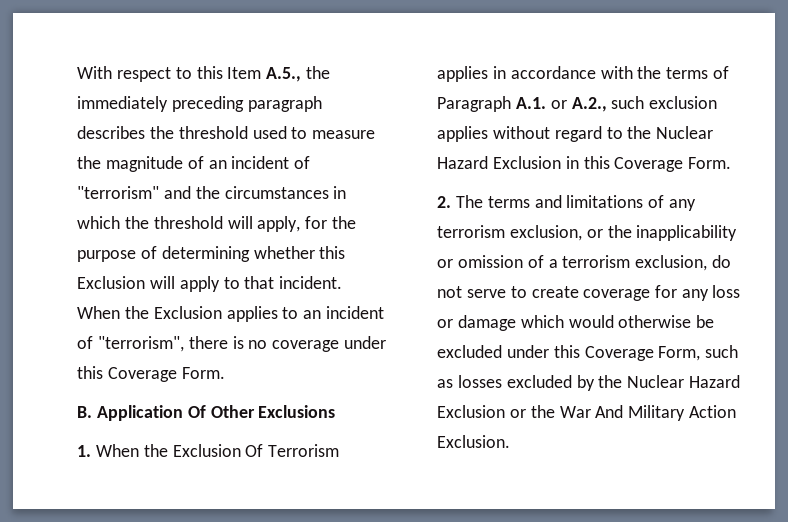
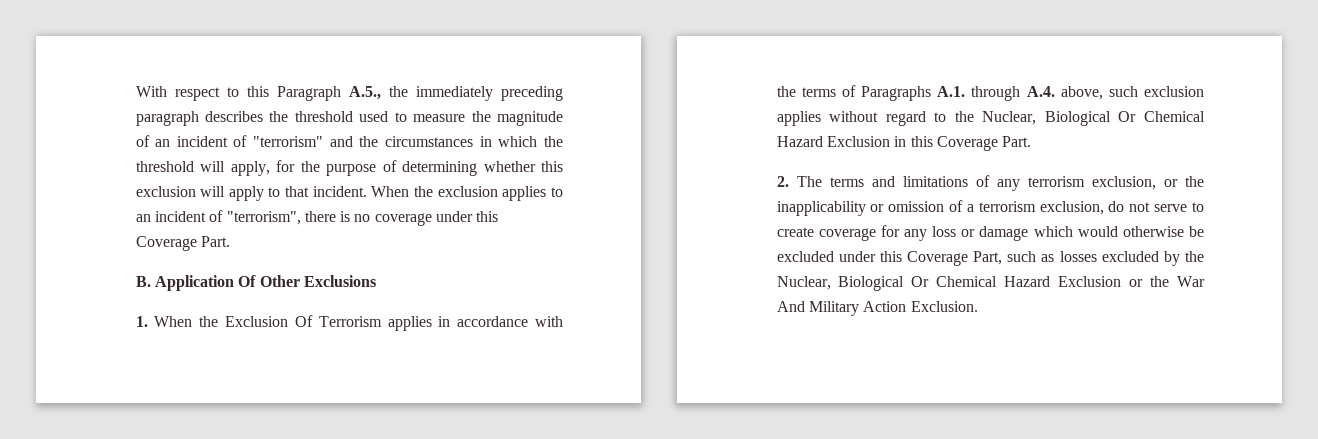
- With respect to this Item A.5., the immediately preceding paragraph describes the threshold used to measure the magnitude of an incident of "terrorism" and the circumstances in which the threshold will apply, for the purpose of determining whether this Exclusion will apply to that incident.
+ With respect to this Paragraph A.5., the immediately preceding paragraph describes the threshold used to measure the magnitude of an incident of "terrorism" and the circumstances in which the threshold will apply, for the purpose of determining whether this exclusion will apply to that incident.
- When the Exclusion applies to an incident of "terrorism", there is no coverage under this Coverage Form.
+ When the exclusion applies to an incident of "terrorism", there is no coverage under this Coverage Part.
- 1. When the Exclusion Of Terrorism applies in accordance with the terms of Paragraph A.1. or A.2., such exclusion applies without regard to the Nuclear Hazard Exclusion in this Coverage Form.
+ 1. When the Exclusion Of Terrorism applies in accordance with the terms of Paragraphs A.1. through A.4. above, such exclusion applies without regard to the Nuclear, Biological Or Chemical Hazard Exclusion in this Coverage Part.
- 2. The terms and limitations of any terrorism exclusion, or the inapplicability or omission of a terrorism exclusion, do not serve to create coverage for any loss or damage which would otherwise be excluded under this Coverage Form, such as losses excluded by the Nuclear Hazard Exclusion or the War And Military Action Exclusion.
+ 2. The terms and limitations of any terrorism exclusion, or the inapplicability or omission of a terrorism exclusion, do not serve to create coverage for any loss or damage which would otherwise be excluded under this Coverage Part, such as losses excluded by the Nuclear, Biological Or Chemical Hazard Exclusion or the War And Military Action Exclusion.

